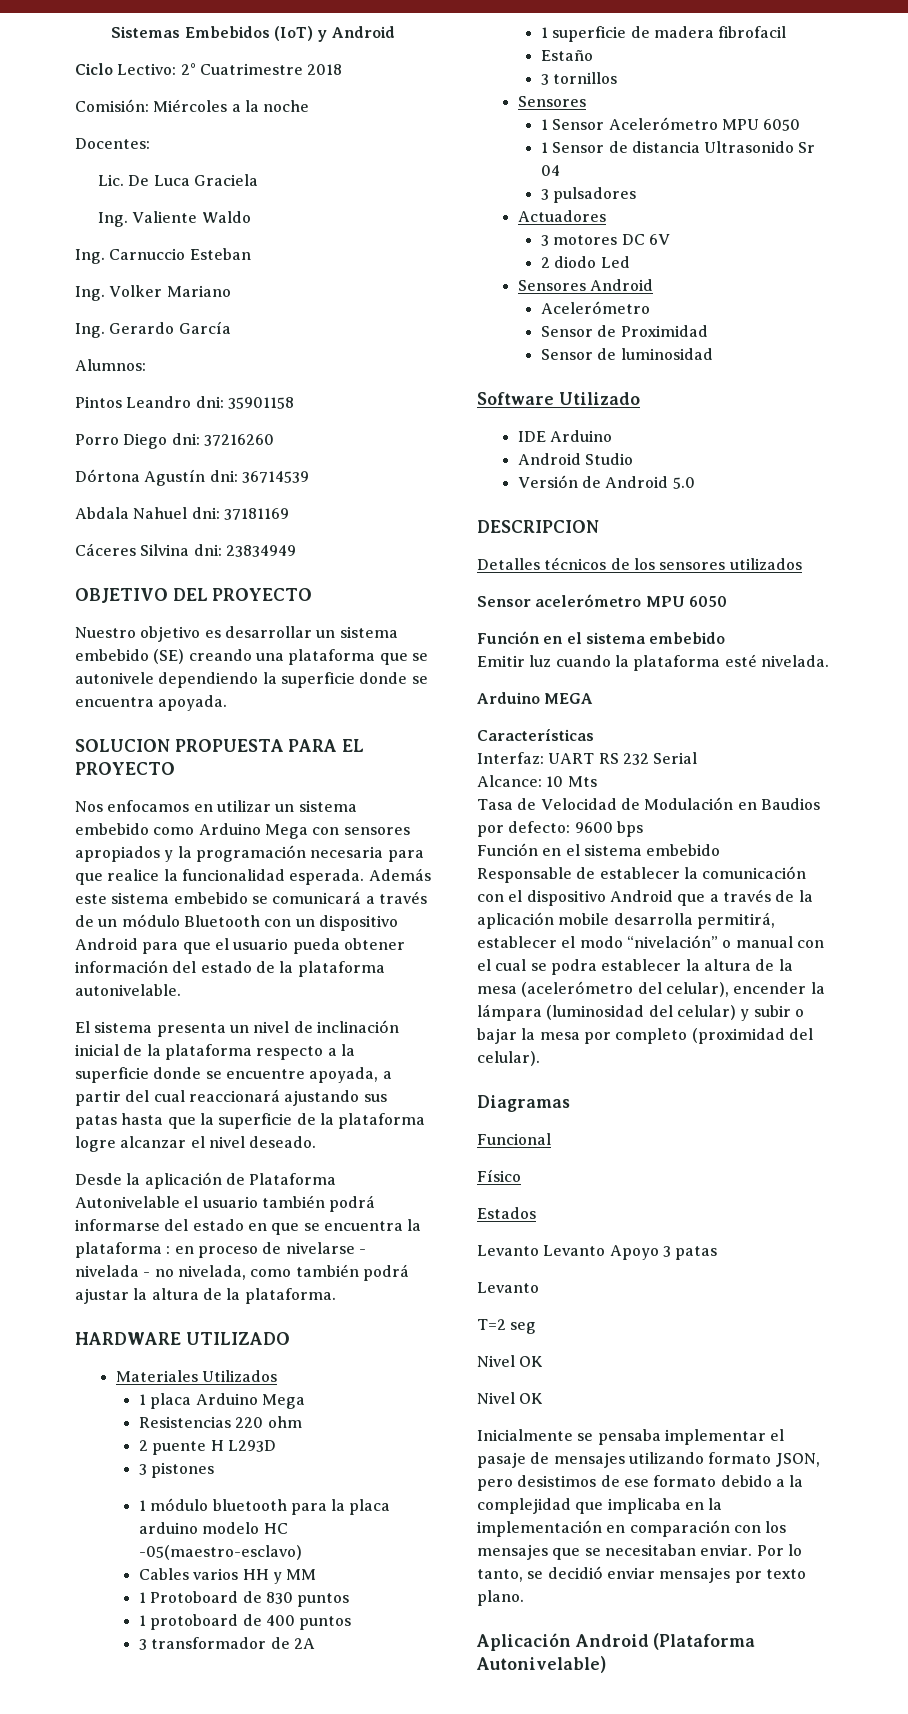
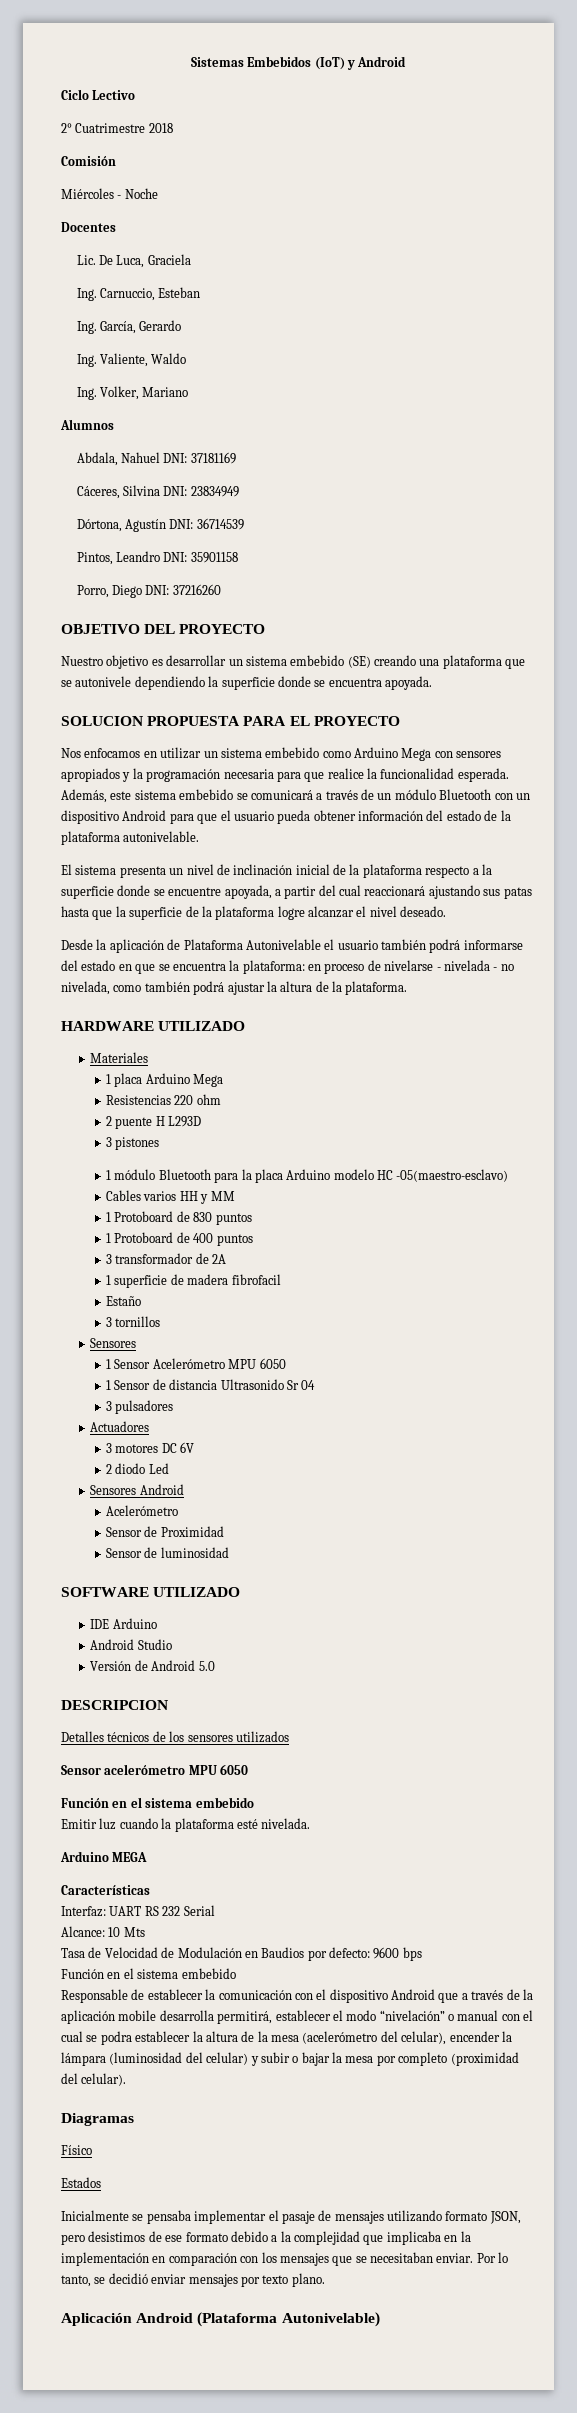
- Ciclo Lectivo: 2° Cuatrimestre 2018
+ Ciclo Lectivo
+ 2° Cuatrimestre 2018
- Comisión: Miércoles a la noche
- Docentes:
+ Comisión
+ Miércoles - Noche
+ Docentes
- Lic. De Luca Graciela
+ Lic. De Luca, Graciela
- Ing. Valiente Waldo
- Ing. Carnuccio Esteban
- Ing. Volker Mariano
- Ing. Gerardo García
- Alumnos:
- Pintos Leandro dni: 35901158
- Porro Diego dni: 37216260
- Dórtona Agustín dni: 36714539
- Abdala Nahuel dni: 37181169
- Cáceres Silvina dni: 23834949
+ Ing. Carnuccio, Esteban
+ Ing. García, Gerardo
+ Ing. Valiente, Waldo
+ Ing. Volker, Mariano
+ Alumnos
+ Abdala, Nahuel DNI: 37181169
+ Cáceres, Silvina DNI: 23834949
+ Dórtona, Agustín DNI: 36714539
+ Pintos, Leandro DNI: 35901158
+ Porro, Diego DNI: 37216260
- Además este sistema embebido se comunicará a través de un módulo Bluetooth con un dispositivo Android para que el usuario pueda obtener información del estado de la plataforma autonivelable.
+ Además, este sistema embebido se comunicará a través de un módulo Bluetooth con un dispositivo Android para que el usuario pueda obtener información del estado de la plataforma autonivelable.
- Desde la aplicación de Plataforma Autonivelable el usuario también podrá informarse del estado en que se encuentra la plataforma : en proceso de nivelarse - nivelada - no nivelada, como también podrá ajustar la altura de la plataforma.
+ Desde la aplicación de Plataforma Autonivelable el usuario también podrá informarse del estado en que se encuentra la plataforma: en proceso de nivelarse - nivelada - no nivelada, como también podrá ajustar la altura de la plataforma.
- Materiales Utilizados
+ Materiales
- 1 módulo bluetooth para la placa arduino modelo HC -05(maestro-esclavo)
+ 1 módulo Bluetooth para la placa Arduino modelo HC -05(maestro-esclavo)
- 1 protoboard de 400 puntos
+ 1 Protoboard de 400 puntos
- Software Utilizado
+ SOFTWARE UTILIZADO
- Funcional
- Levanto Levanto Apoyo 3 patas
- Levanto
- T=2 seg
- Nivel OK
- Nivel OK

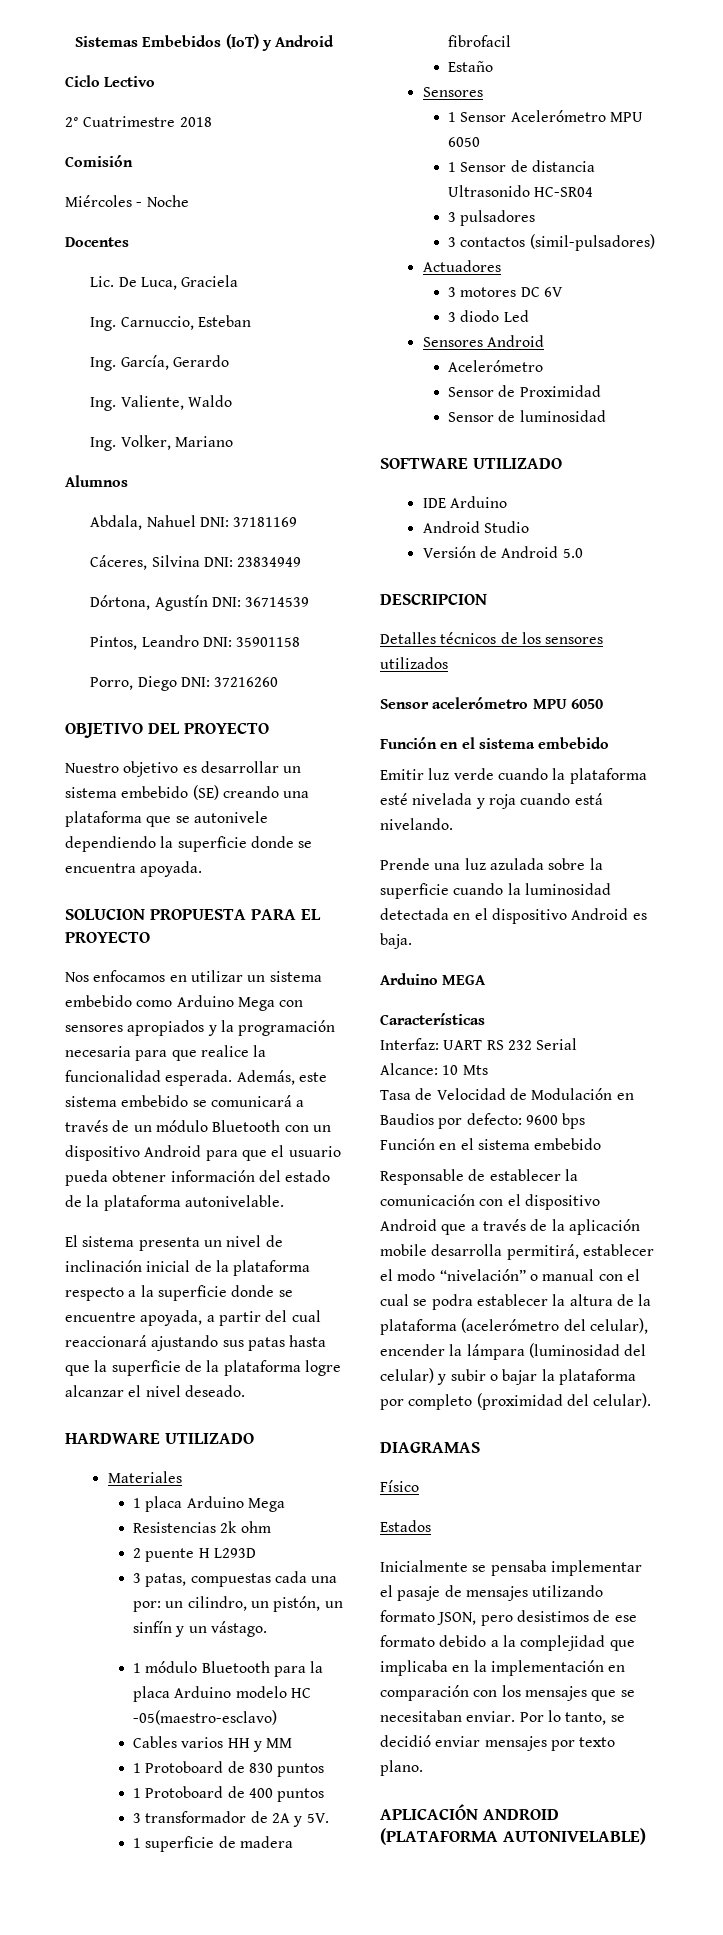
- Desde la aplicación de Plataforma Autonivelable el usuario también podrá informarse del estado en que se encuentra la plataforma: en proceso de nivelarse - nivelada - no nivelada, como también podrá ajustar la altura de la plataforma.
- Resistencias 220 ohm
+ Resistencias 2k ohm
- 3 pistones
+ 3 patas, compuestas cada una por: un cilindro, un pistón, un sinfín y un vástago.
- 3 transformador de 2A
+ 3 transformador de 2A y 5V.
- 3 tornillos
- 1 Sensor de distancia Ultrasonido Sr 04
+ 1 Sensor de distancia Ultrasonido HC-SR04
+ 3 contactos (simil-pulsadores)
- 2 diodo Led
+ 3 diodo Led
- Emitir luz cuando la plataforma esté nivelada.
+ Emitir luz verde cuando la plataforma esté nivelada y roja cuando está nivelando.
+ Prende una luz azulada sobre la superficie cuando la luminosidad detectada en el dispositivo Android es baja.
- Responsable de establecer la comunicación con el dispositivo Android que a través de la aplicación mobile desarrolla permitirá, establecer el modo “nivelación” o manual con el cual se podra establecer la altura de la mesa (acelerómetro del celular), encender la lámpara (luminosidad del celular) y subir o bajar la mesa por completo (proximidad del celular).
+ Responsable de establecer la comunicación con el dispositivo Android que a través de la aplicación mobile desarrolla permitirá, establecer el modo “nivelación” o manual con el cual se podra establecer la altura de la plataforma (acelerómetro del celular), encender la lámpara (luminosidad del celular) y subir o bajar la plataforma por completo (proximidad del celular).
- Diagramas
+ DIAGRAMAS
- Aplicación Android (Plataforma Autonivelable)
+ APLICACIÓN ANDROID (PLATAFORMA AUTONIVELABLE)

